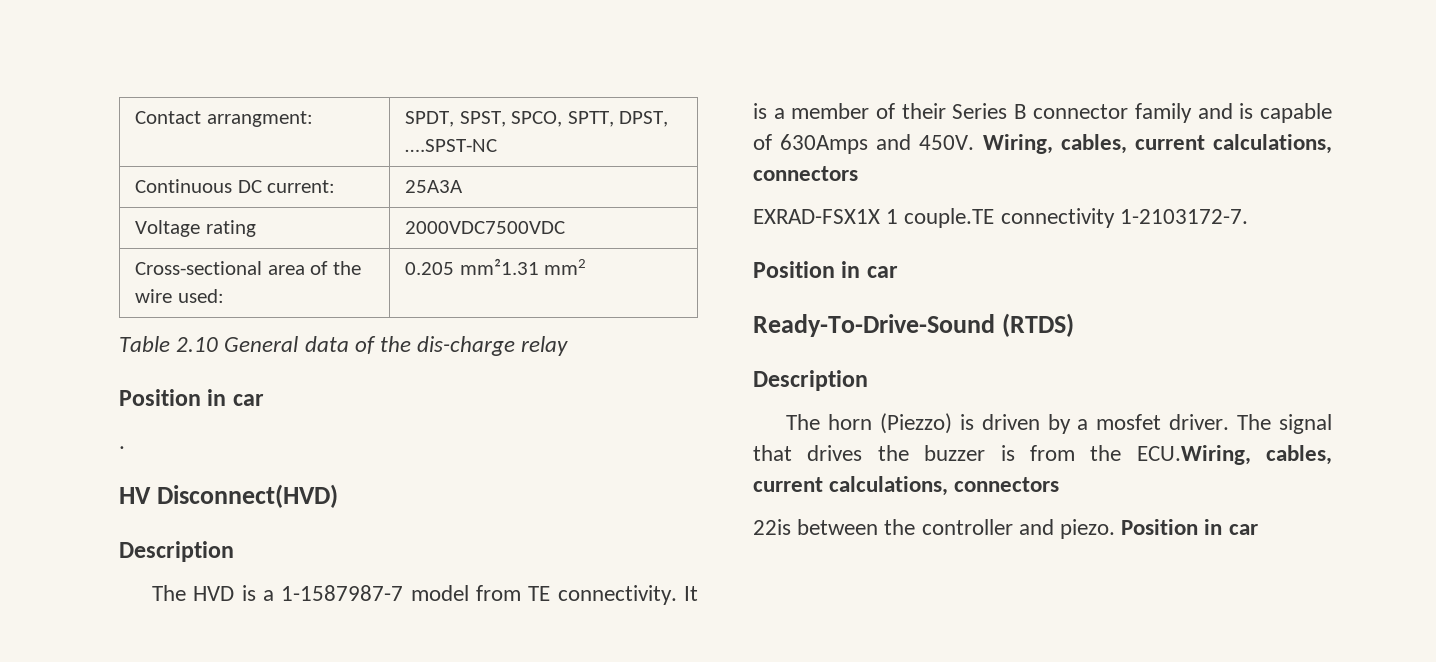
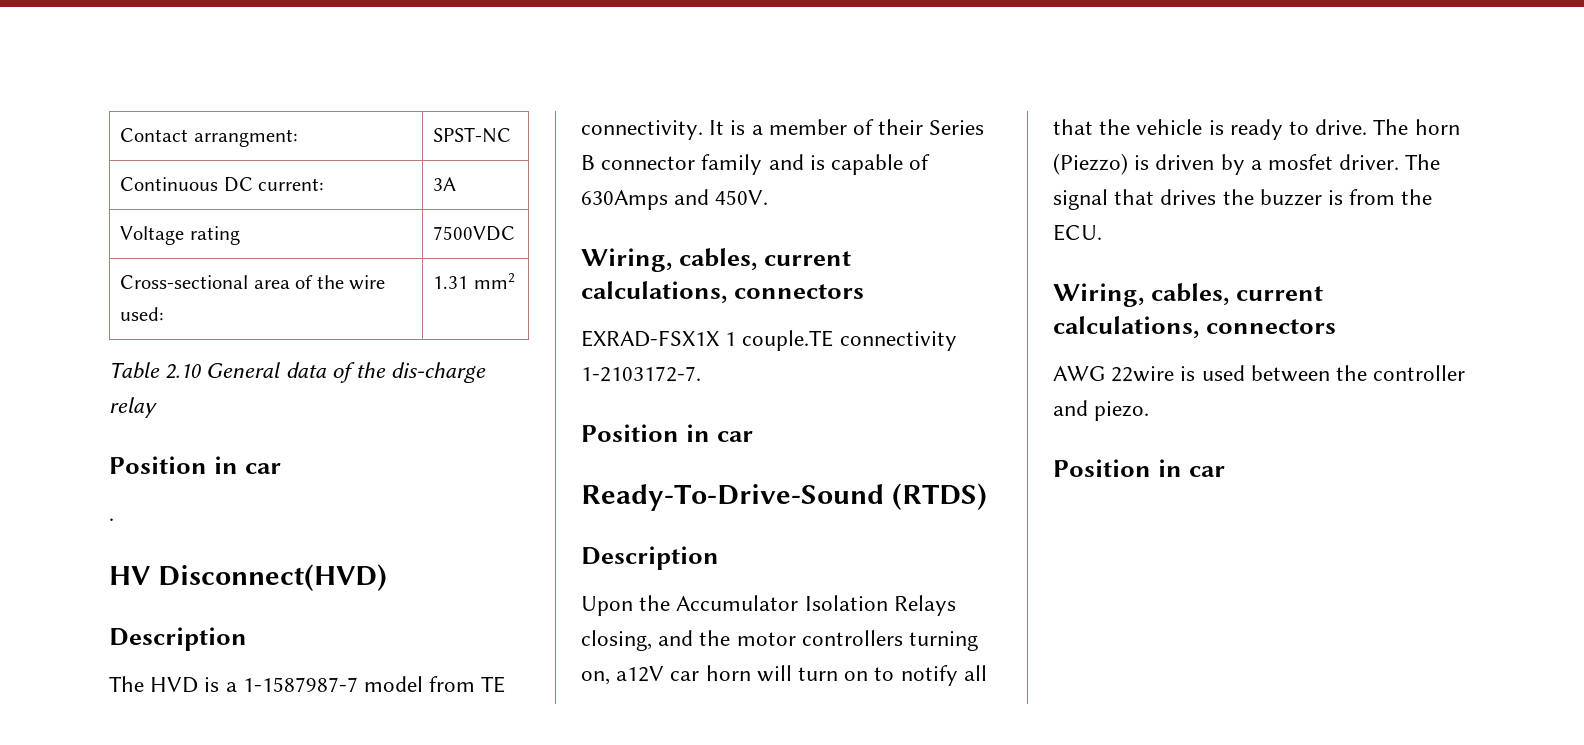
- Contact arrangment: | SPDT, SPST, SPCO, SPTT, DPST, ….SPST-NC
+ Contact arrangment: | SPST-NC
- Continuous DC current: | 25A3A
+ Continuous DC current: | 3A
- Voltage rating | 2000VDC7500VDC
+ Voltage rating | 7500VDC
- Cross-sectional area of the wire used: | 0.205 mm²1.31 mm2
+ Cross-sectional area of the wire used: | 1.31 mm2
- It is a member of their Series B connector family and is capable of 630Amps and 450V. Wiring, cables, current calculations, connectors
+ It is a member of their Series B connector family and is capable of 630Amps and 450V.
+ Wiring, cables, current calculations, connectors
+ Upon the Accumulator Isolation Relays closing, and the motor controllers turning on, a12V car horn will turn on to notify all that the vehicle is ready to drive.
- The signal that drives the buzzer is from the ECU.Wiring, cables, current calculations, connectors
- 22is between the controller and piezo. Position in car
+ The signal that drives the buzzer is from the ECU.
+ Wiring, cables, current calculations, connectors
+ AWG 22wire is used between the controller and piezo.
+ Position in car

